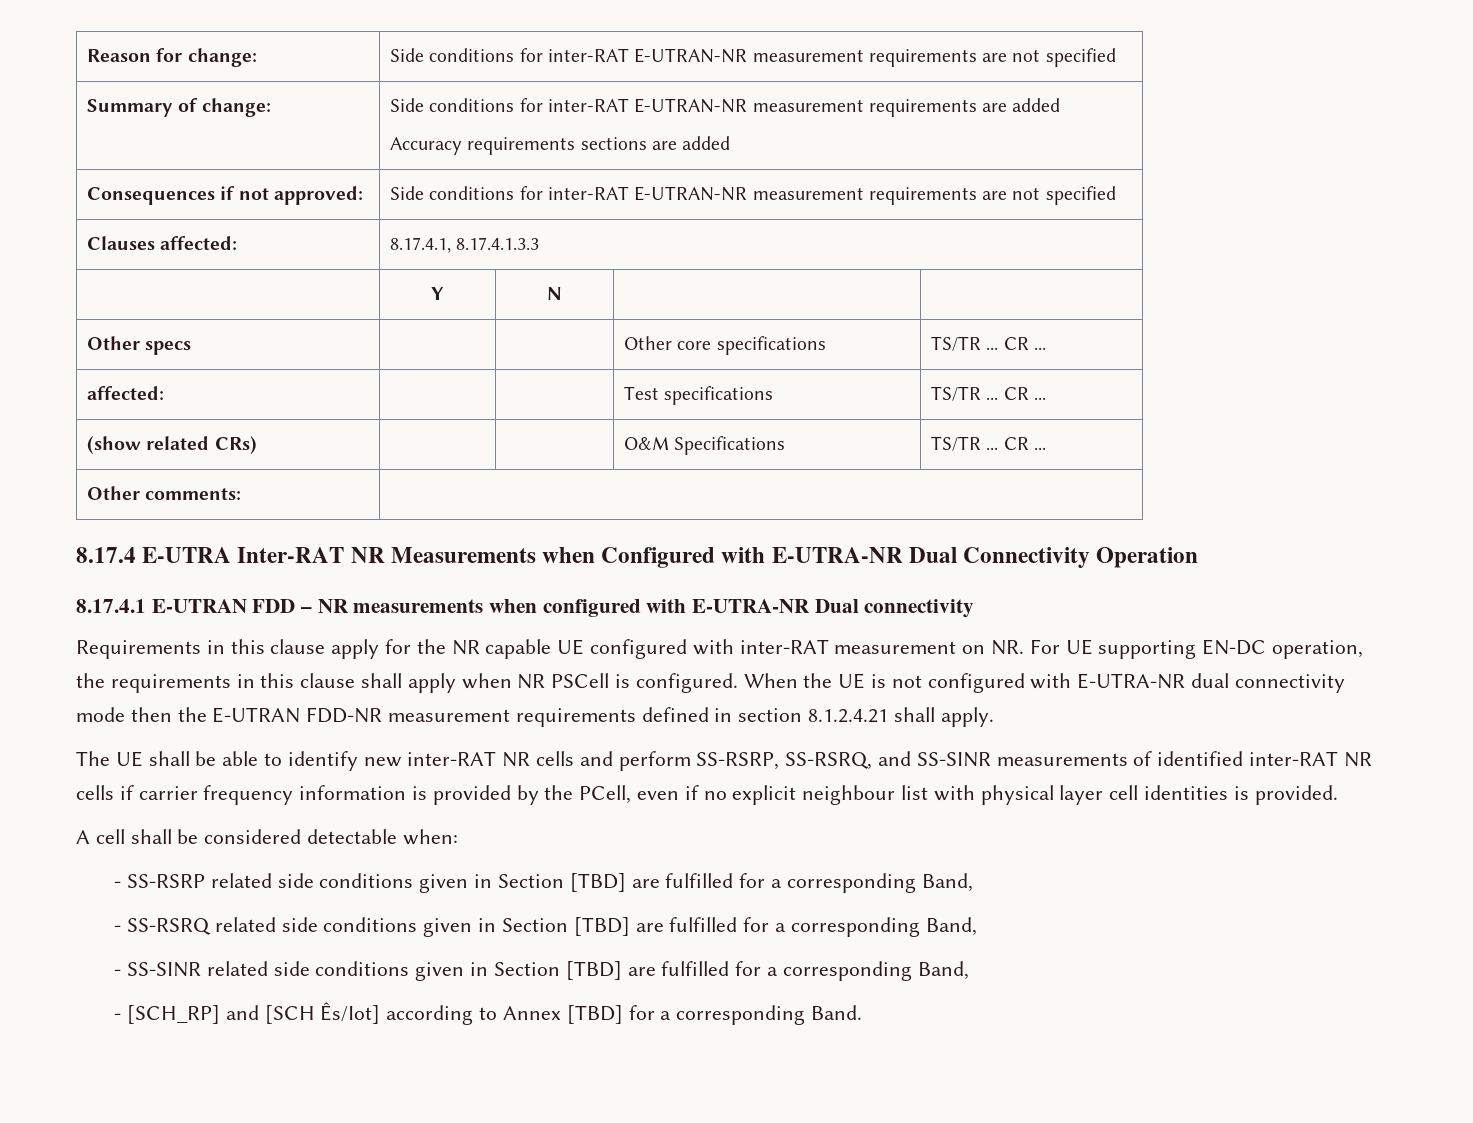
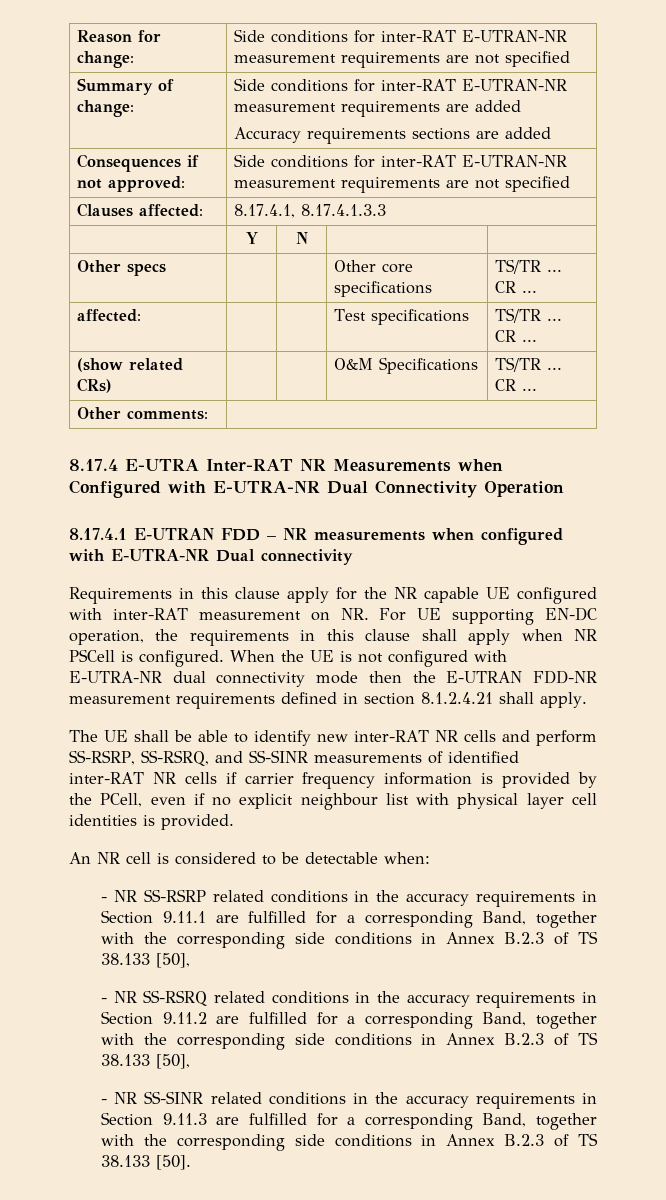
- A cell shall be considered detectable when:
+ An NR cell is considered to be detectable when:
- - SS-RSRP related side conditions given in Section [TBD] are fulfilled for a corresponding Band,
- - SS-RSRQ related side conditions given in Section [TBD] are fulfilled for a corresponding Band,
- - SS-SINR related side conditions given in Section [TBD] are fulfilled for a corresponding Band,
- - [SCH_RP] and [SCH Ês/Iot] according to Annex [TBD] for a corresponding Band.
+ - NR SS-RSRP related conditions in the accuracy requirements in Section 9.11.1 are fulfilled for a corresponding Band, together with the corresponding side conditions in Annex B.2.3 of TS 38.133 [50],
+ - NR SS-RSRQ related conditions in the accuracy requirements in Section 9.11.2 are fulfilled for a corresponding Band, together with the corresponding side conditions in Annex B.2.3 of TS 38.133 [50],
+ - NR SS-SINR related conditions in the accuracy requirements in Section 9.11.3 are fulfilled for a corresponding Band, together with the corresponding side conditions in Annex B.2.3 of TS 38.133 [50].

